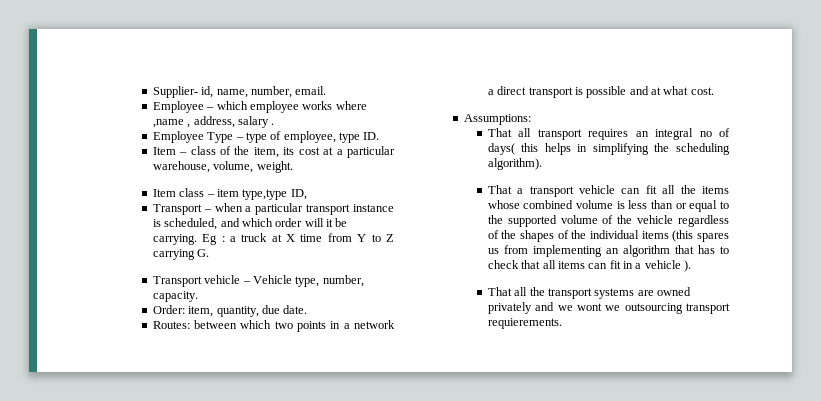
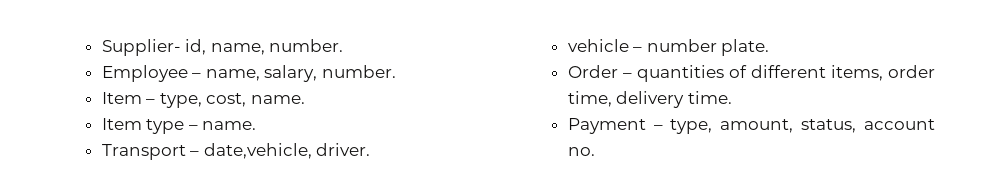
- Supplier- id, name, number, email.
+ Supplier- id, name, number.
- Employee – which employee works where ,name , address, salary .
- Employee Type – type of employee, type ID.
- Item – class of the item, its cost at a particular warehouse, volume, weight.
- Item class – item type,type ID,
- Transport – when a particular transport instance is scheduled, and which order will it be carrying. Eg : a truck at X time from Y to Z carrying G.
- Transport vehicle – Vehicle type, number, capacity.
- Order: item, quantity, due date.
- Routes: between which two points in a network a direct transport is possible and at what cost.
- Assumptions:
- That all transport requires an integral no of days( this helps in simplifying the scheduling algorithm).
- That a transport vehicle can fit all the items whose combined volume is less than or equal to the supported volume of the vehicle regardless of the shapes of the individual items (this spares us from implementing an algorithm that has to check that all items can fit in a vehicle ).
- That all the transport systems are owned privately and we wont we outsourcing transport requierements.
+ Employee – name, salary, number.
+ Item – type, cost, name.
+ Item type – name.
+ Transport – date,vehicle, driver.
+ vehicle – number plate.
+ Order – quantities of different items, order time, delivery time.
+ Payment – type, amount, status, account no.

